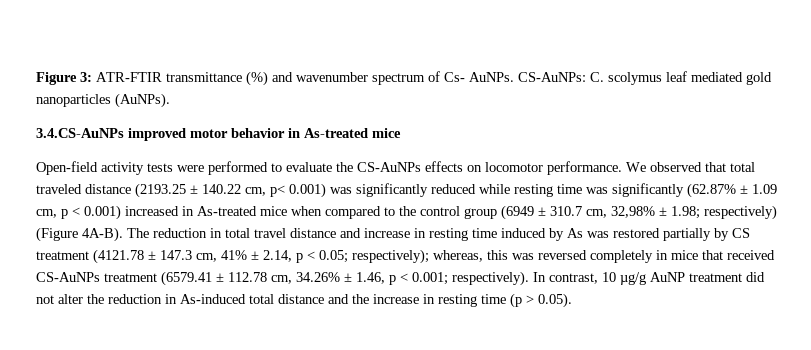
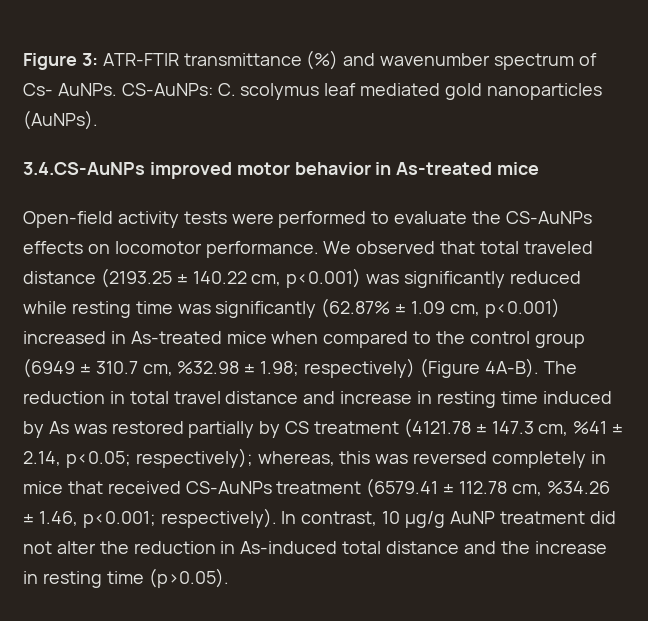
- We observed that total traveled distance (2193.25 ± 140.22 cm, p< 0.001) was significantly reduced while resting time was significantly (62.87% ± 1.09 cm, p < 0.001) increased in As-treated mice when compared to the control group (6949 ± 310.7 cm, 32,98% ± 1.98; respectively) (Figure 4A-B).
+ We observed that total traveled distance (2193.25 ± 140.22 cm, p<0.001) was significantly reduced while resting time was significantly (62.87% ± 1.09 cm, p<0.001) increased in As-treated mice when compared to the control group (6949 ± 310.7 cm, %32.98 ± 1.98; respectively) (Figure 4A-B).
- The reduction in total travel distance and increase in resting time induced by As was restored partially by CS treatment (4121.78 ± 147.3 cm, 41% ± 2.14, p < 0.05; respectively); whereas, this was reversed completely in mice that received CS-AuNPs treatment (6579.41 ± 112.78 cm, 34.26% ± 1.46, p < 0.001; respectively).
+ The reduction in total travel distance and increase in resting time induced by As was restored partially by CS treatment (4121.78 ± 147.3 cm, %41 ± 2.14, p<0.05; respectively); whereas, this was reversed completely in mice that received CS-AuNPs treatment (6579.41 ± 112.78 cm, %34.26 ± 1.46, p<0.001; respectively).
- In contrast, 10 µg/g AuNP treatment did not alter the reduction in As-induced total distance and the increase in resting time (p > 0.05).
+ In contrast, 10 µg/g AuNP treatment did not alter the reduction in As-induced total distance and the increase in resting time (p>0.05).

